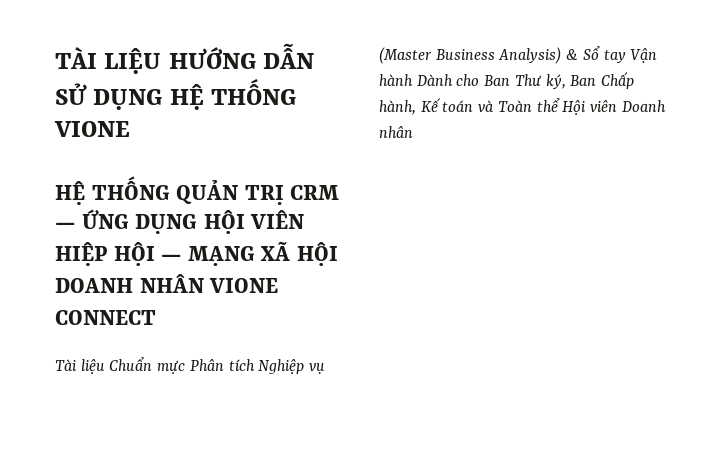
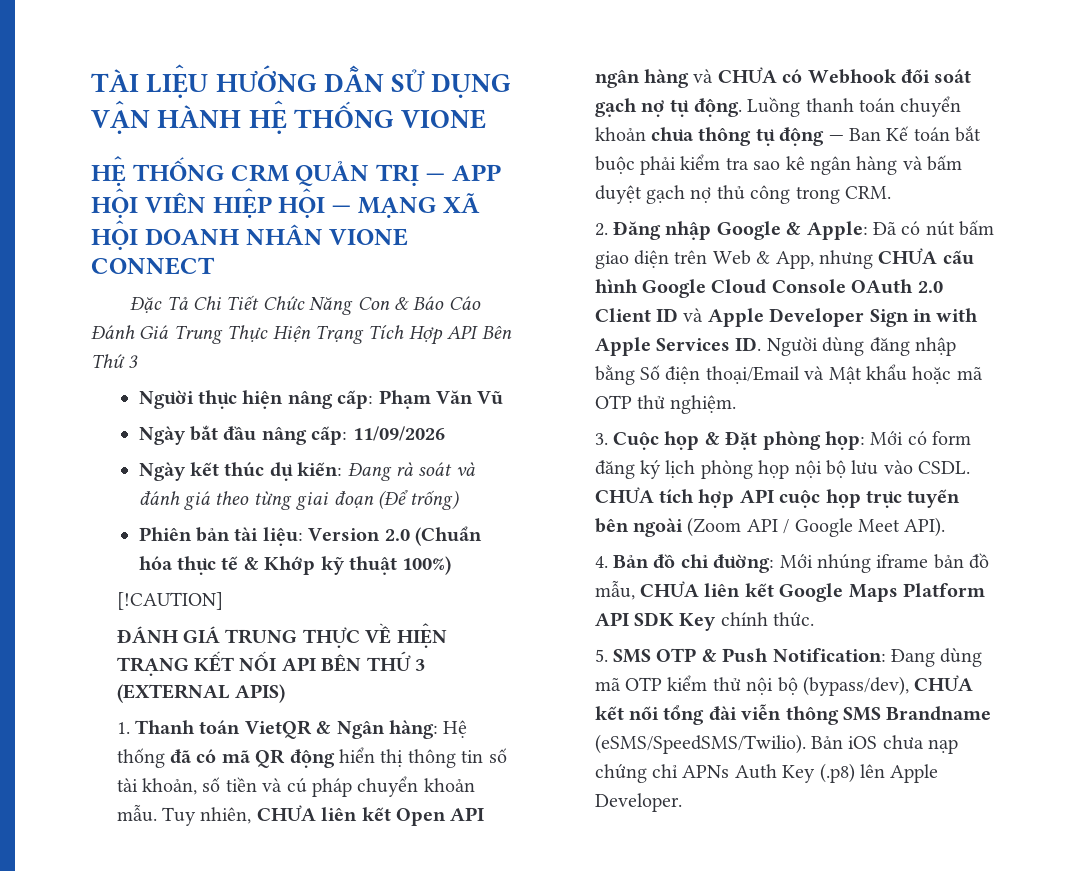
- TÀI LIỆU HƯỚNG DẪN SỬ DỤNG HỆ THỐNG VIONE
+ TÀI LIỆU HƯỚNG DẪN SỬ DỤNG VẬN HÀNH HỆ THỐNG VIONE
- HỆ THỐNG QUẢN TRỊ CRM — ỨNG DỤNG HỘI VIÊN HIỆP HỘI — MẠNG XÃ HỘI DOANH NHÂN VIONE CONNECT
+ HỆ THỐNG CRM QUẢN TRỊ — APP HỘI VIÊN HIỆP HỘI — MẠNG XÃ HỘI DOANH NHÂN VIONE CONNECT
- Tài liệu Chuẩn mực Phân tích Nghiệp vụ (Master Business Analysis) & Sổ tay Vận hành Dành cho Ban Thư ký, Ban Chấp hành, Kế toán và Toàn thể Hội viên Doanh nhân
+ Đặc Tả Chi Tiết Chức Năng Con & Báo Cáo Đánh Giá Trung Thực Hiện Trạng Tích Hợp API Bên Thứ 3
+ Người thực hiện nâng cấp: Phạm Văn Vũ
+ Ngày bắt đầu nâng cấp: 11/09/2026
+ Ngày kết thúc dự kiến: Đang rà soát và đánh giá theo từng giai đoạn (Để trống)
+ Phiên bản tài liệu: Version 2.0 (Chuẩn hóa thực tế & Khớp kỹ thuật 100%)
+ [!CAUTION]
+ ĐÁNH GIÁ TRUNG THỰC VỀ HIỆN TRẠNG KẾT NỐI API BÊN THỨ 3 (EXTERNAL APIS)
+ 1. Thanh toán VietQR & Ngân hàng: Hệ thống đã có mã QR động hiển thị thông tin số tài khoản, số tiền và cú pháp chuyển khoản mẫu. Tuy nhiên, CHƯA liên kết Open API ngân hàng và CHƯA có Webhook đối soát gạch nợ tự động. Luồng thanh toán chuyển khoản chưa thông tự động — Ban Kế toán bắt buộc phải kiểm tra sao kê ngân hàng và bấm duyệt gạch nợ thủ công trong CRM.
+ 2. Đăng nhập Google & Apple: Đã có nút bấm giao diện trên Web & App, nhưng CHƯA cấu hình Google Cloud Console OAuth 2.0 Client ID và Apple Developer Sign in with Apple Services ID. Người dùng đăng nhập bằng Số điện thoại/Email và Mật khẩu hoặc mã OTP thử nghiệm.
+ 3. Cuộc họp & Đặt phòng họp: Mới có form đăng ký lịch phòng họp nội bộ lưu vào CSDL. CHƯA tích hợp API cuộc họp trực tuyến bên ngoài (Zoom API / Google Meet API).
+ 4. Bản đồ chỉ đường: Mới nhúng iframe bản đồ mẫu, CHƯA liên kết Google Maps Platform API SDK Key chính thức.
+ 5. SMS OTP & Push Notification: Đang dùng mã OTP kiểm thử nội bộ (bypass/dev), CHƯA kết nối tổng đài viễn thông SMS Brandname (eSMS/SpeedSMS/Twilio). Bản iOS chưa nạp chứng chỉ APNs Auth Key (.p8) lên Apple Developer.

